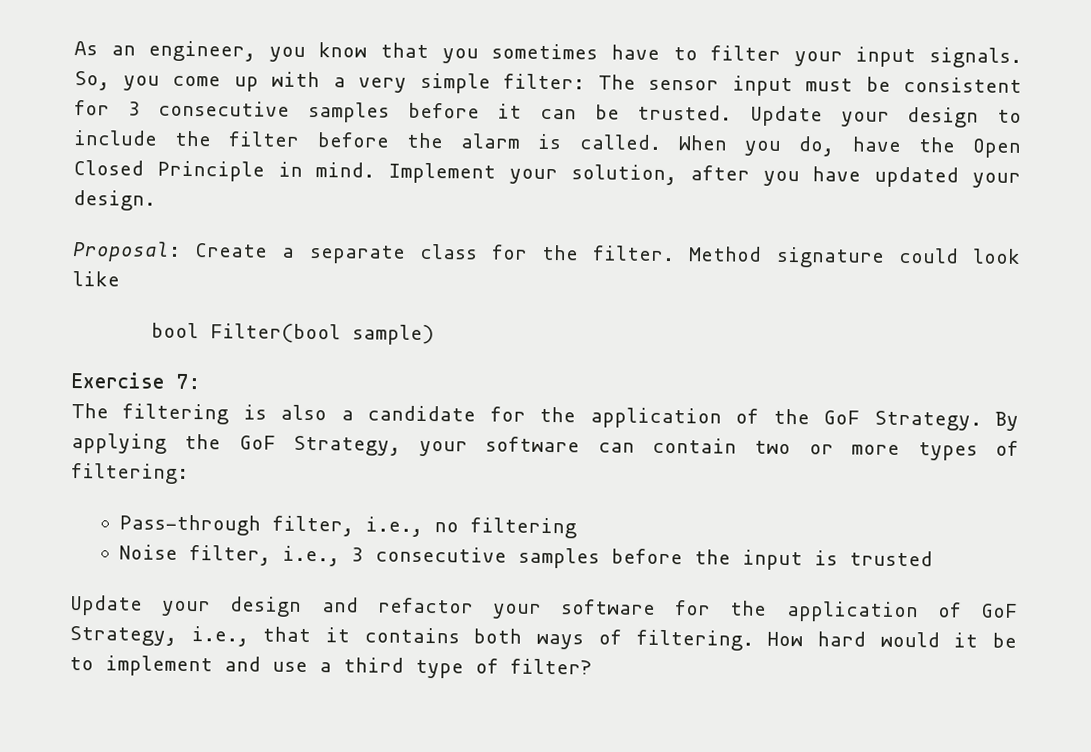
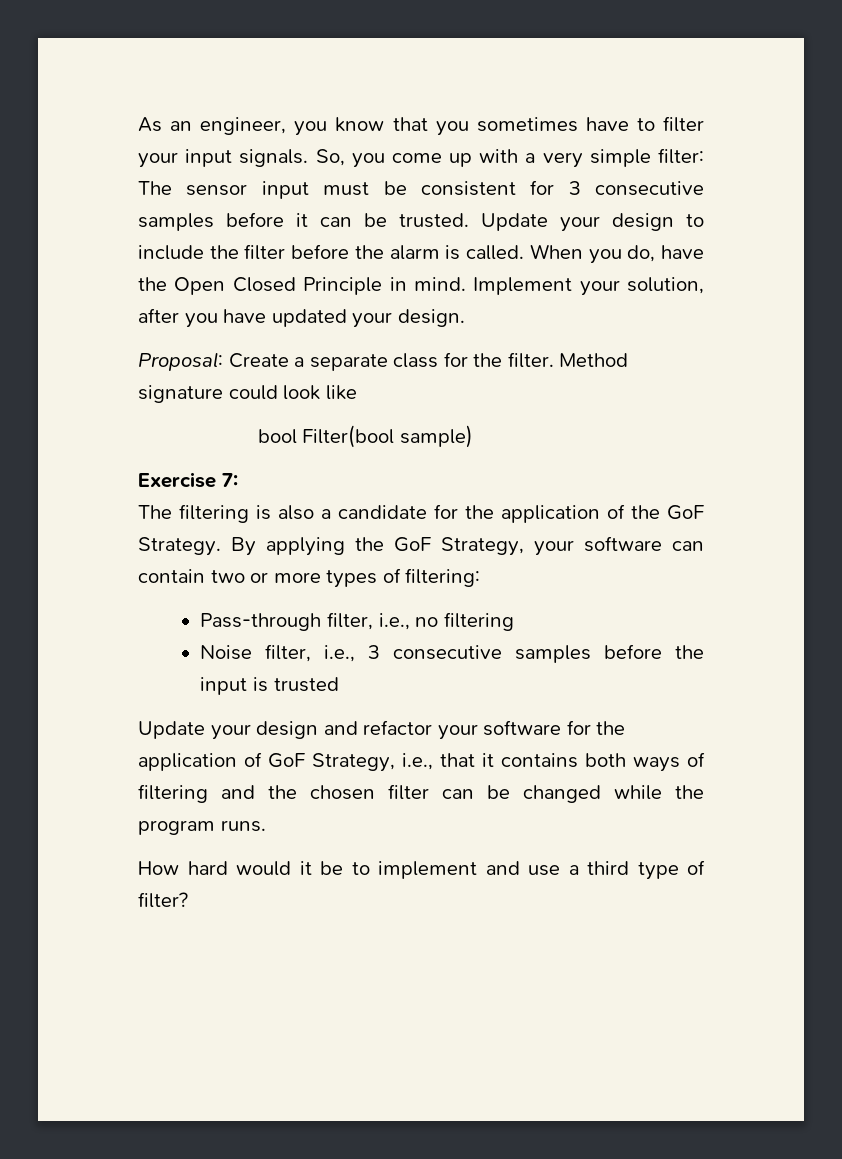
- Update your design and refactor your software for the application of GoF Strategy, i.e., that it contains both ways of filtering. How hard would it be to implement and use a third type of filter?
+ Update your design and refactor your software for the application of GoF Strategy, i.e., that it contains both ways of filtering and the chosen filter can be changed while the program runs.
+ How hard would it be to implement and use a third type of filter?

